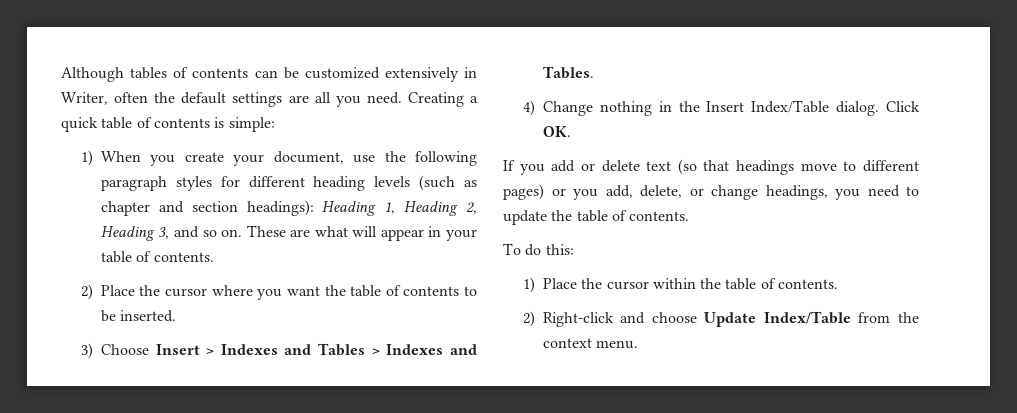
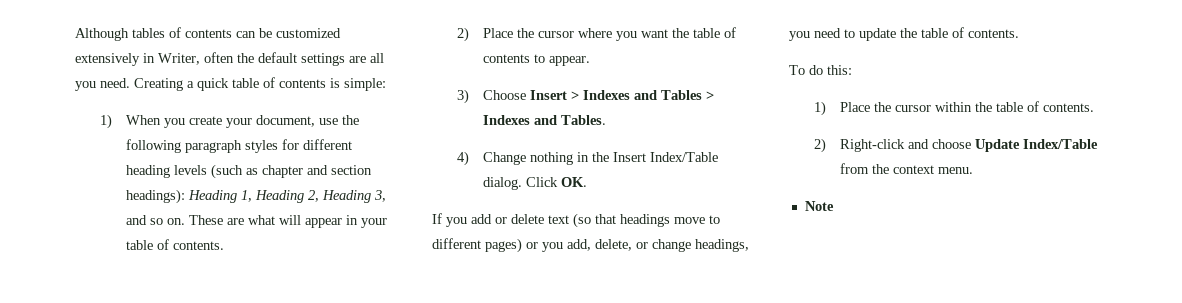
- 2) Place the cursor where you want the table of contents to be inserted.
+ 2) Place the cursor where you want the table of contents to appear.
+ Note

